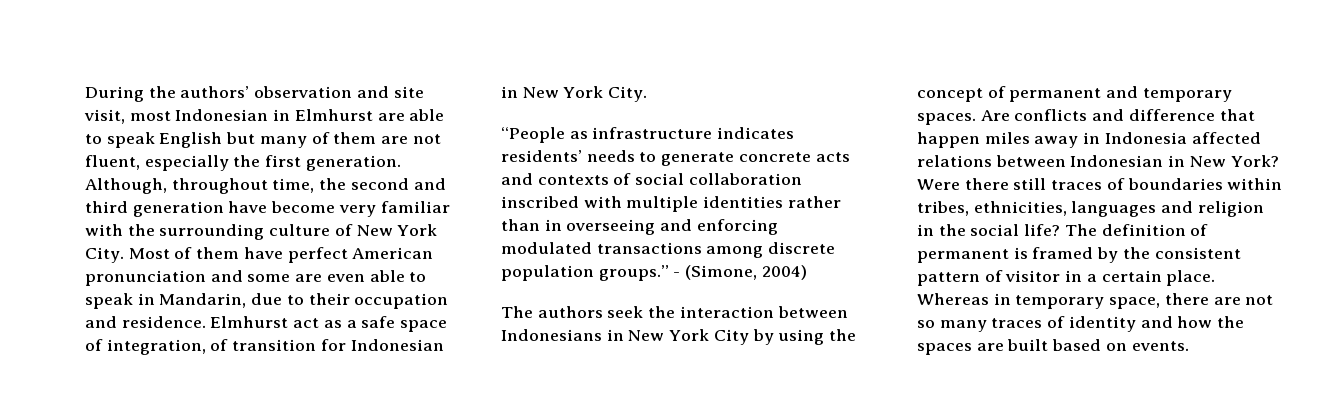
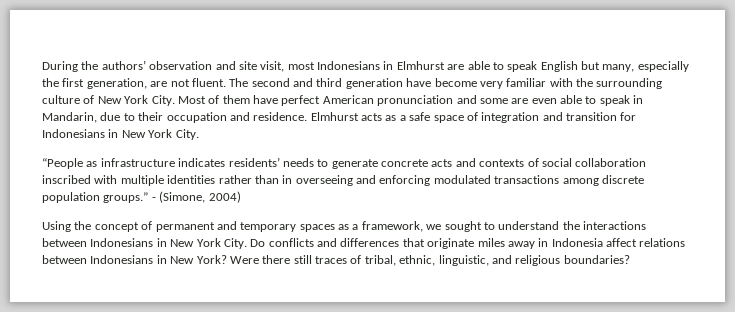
- During the authors’ observation and site visit, most Indonesian in Elmhurst are able to speak English but many of them are not fluent, especially the first generation. Although, throughout time, the second and third generation have become very familiar with the surrounding culture of New York City.
+ During the authors’ observation and site visit, most Indonesians in Elmhurst are able to speak English but many, especially the first generation, are not fluent. The second and third generation have become very familiar with the surrounding culture of New York City.
- Elmhurst act as a safe space of integration, of transition for Indonesian in New York City.
+ Elmhurst acts as a safe space of integration and transition for Indonesians in New York City.
- The authors seek the interaction between Indonesians in New York City by using the concept of permanent and temporary spaces. Are conflicts and difference that happen miles away in Indonesia affected relations between Indonesian in New York?
+ Using the concept of permanent and temporary spaces as a framework, we sought to understand the interactions between Indonesians in New York City. Do conflicts and differences that originate miles away in Indonesia affect relations between Indonesians in New York?
- Were there still traces of boundaries within tribes, ethnicities, languages and religion in the social life? The definition of permanent is framed by the consistent pattern of visitor in a certain place. Whereas in temporary space, there are not so many traces of identity and how the spaces are built based on events.
+ Were there still traces of tribal, ethnic, linguistic, and religious boundaries?

